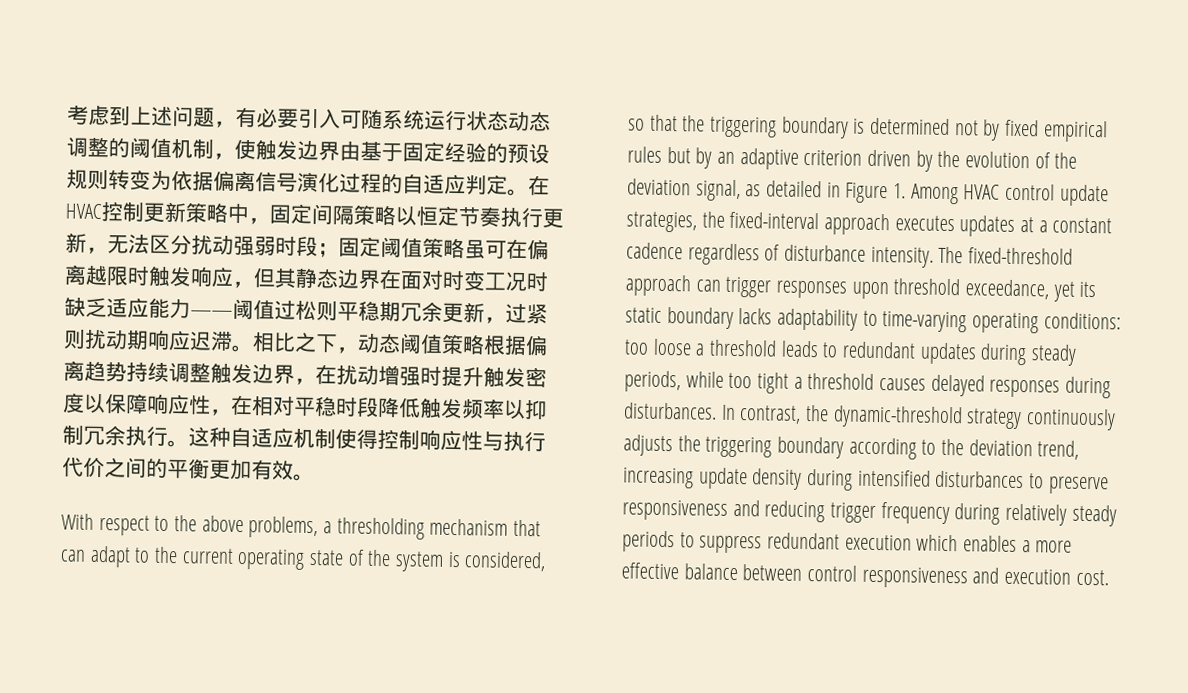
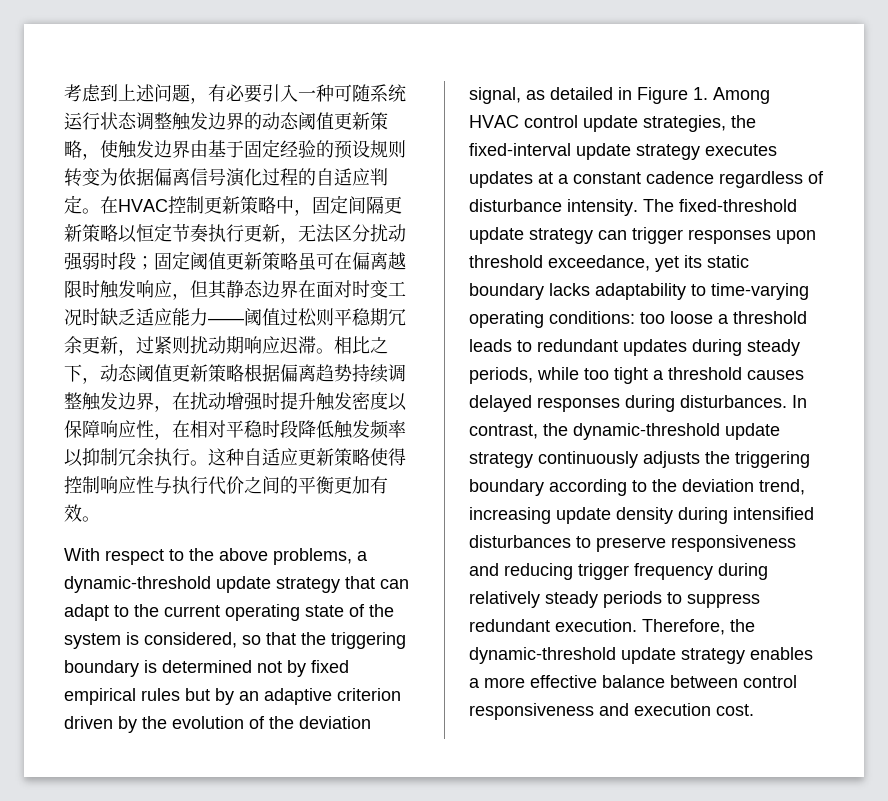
- 考虑到上述问题，有必要引入可随系统运行状态动态调整的阈值机制，使触发边界由基于固定经验的预设规则转变为依据偏离信号演化过程的自适应判定。
+ 考虑到上述问题，有必要引入一种可随系统运行状态调整触发边界的动态阈值更新策略，使触发边界由基于固定经验的预设规则转变为依据偏离信号演化过程的自适应判定。
- 在HVAC控制更新策略中，固定间隔策略以恒定节奏执行更新，无法区分扰动强弱时段；固定阈值策略虽可在偏离越限时触发响应，但其静态边界在面对时变工况时缺乏适应能力——阈值过松则平稳期冗余更新，过紧则扰动期响应迟滞。
+ 在HVAC控制更新策略中，固定间隔更新策略以恒定节奏执行更新，无法区分扰动强弱时段；固定阈值更新策略虽可在偏离越限时触发响应，但其静态边界在面对时变工况时缺乏适应能力——阈值过松则平稳期冗余更新，过紧则扰动期响应迟滞。
- 相比之下，动态阈值策略根据偏离趋势持续调整触发边界，在扰动增强时提升触发密度以保障响应性，在相对平稳时段降低触发频率以抑制冗余执行。
+ 相比之下，动态阈值更新策略根据偏离趋势持续调整触发边界，在扰动增强时提升触发密度以保障响应性，在相对平稳时段降低触发频率以抑制冗余执行。
- 这种自适应机制使得控制响应性与执行代价之间的平衡更加有效。
+ 这种自适应更新策略使得控制响应性与执行代价之间的平衡更加有效。
- With respect to the above problems, a thresholding mechanism that can adapt to the current operating state of the system is considered, so that the triggering boundary is determined not by fixed empirical rules but by an adaptive criterion driven by the evolution of the deviation signal, as detailed in Figure 1. Among HVAC control update strategies, the fixed-interval approach executes updates at a constant cadence regardless of disturbance intensity.
+ With respect to the above problems, a dynamic-threshold update strategy that can adapt to the current operating state of the system is considered, so that the triggering boundary is determined not by fixed empirical rules but by an adaptive criterion driven by the evolution of the deviation signal, as detailed in Figure 1. Among HVAC control update strategies, the fixed-interval update strategy executes updates at a constant cadence regardless of disturbance intensity.
- The fixed-threshold approach can trigger responses upon threshold exceedance, yet its static boundary lacks adaptability to time-varying operating conditions: too loose a threshold leads to redundant updates during steady periods, while too tight a threshold causes delayed responses during disturbances.
+ The fixed-threshold update strategy can trigger responses upon threshold exceedance, yet its static boundary lacks adaptability to time-varying operating conditions: too loose a threshold leads to redundant updates during steady periods, while too tight a threshold causes delayed responses during disturbances.
- In contrast, the dynamic-threshold strategy continuously adjusts the triggering boundary according to the deviation trend, increasing update density during intensified disturbances to preserve responsiveness and reducing trigger frequency during relatively steady periods to suppress redundant execution which enables a more effective balance between control responsiveness and execution cost.
+ In contrast, the dynamic-threshold update strategy continuously adjusts the triggering boundary according to the deviation trend, increasing update density during intensified disturbances to preserve responsiveness and reducing trigger frequency during relatively steady periods to suppress redundant execution. Therefore, the dynamic-threshold update strategy enables a more effective balance between control responsiveness and execution cost.

